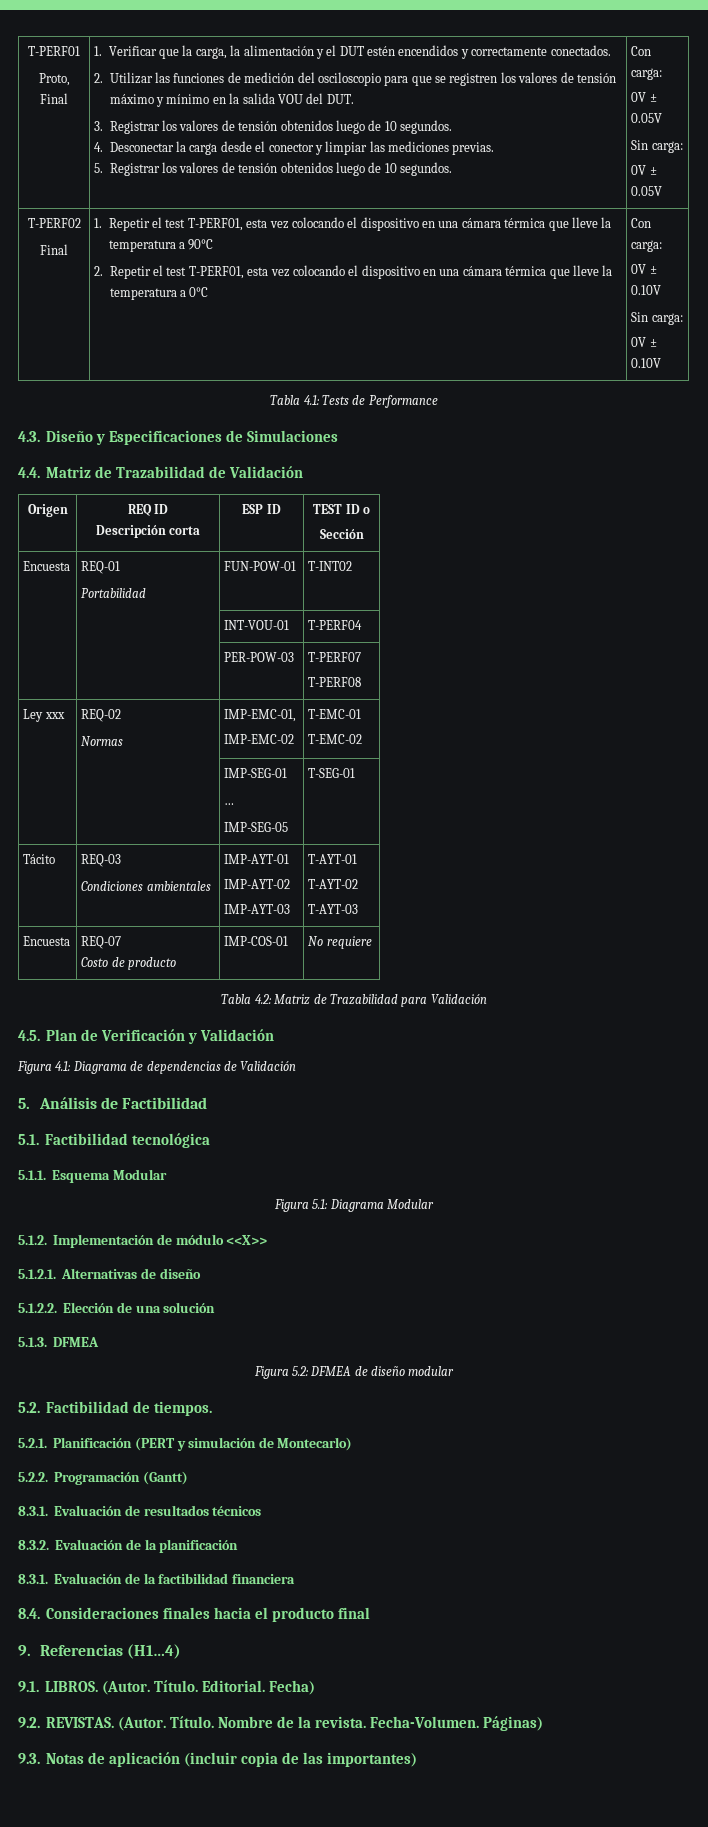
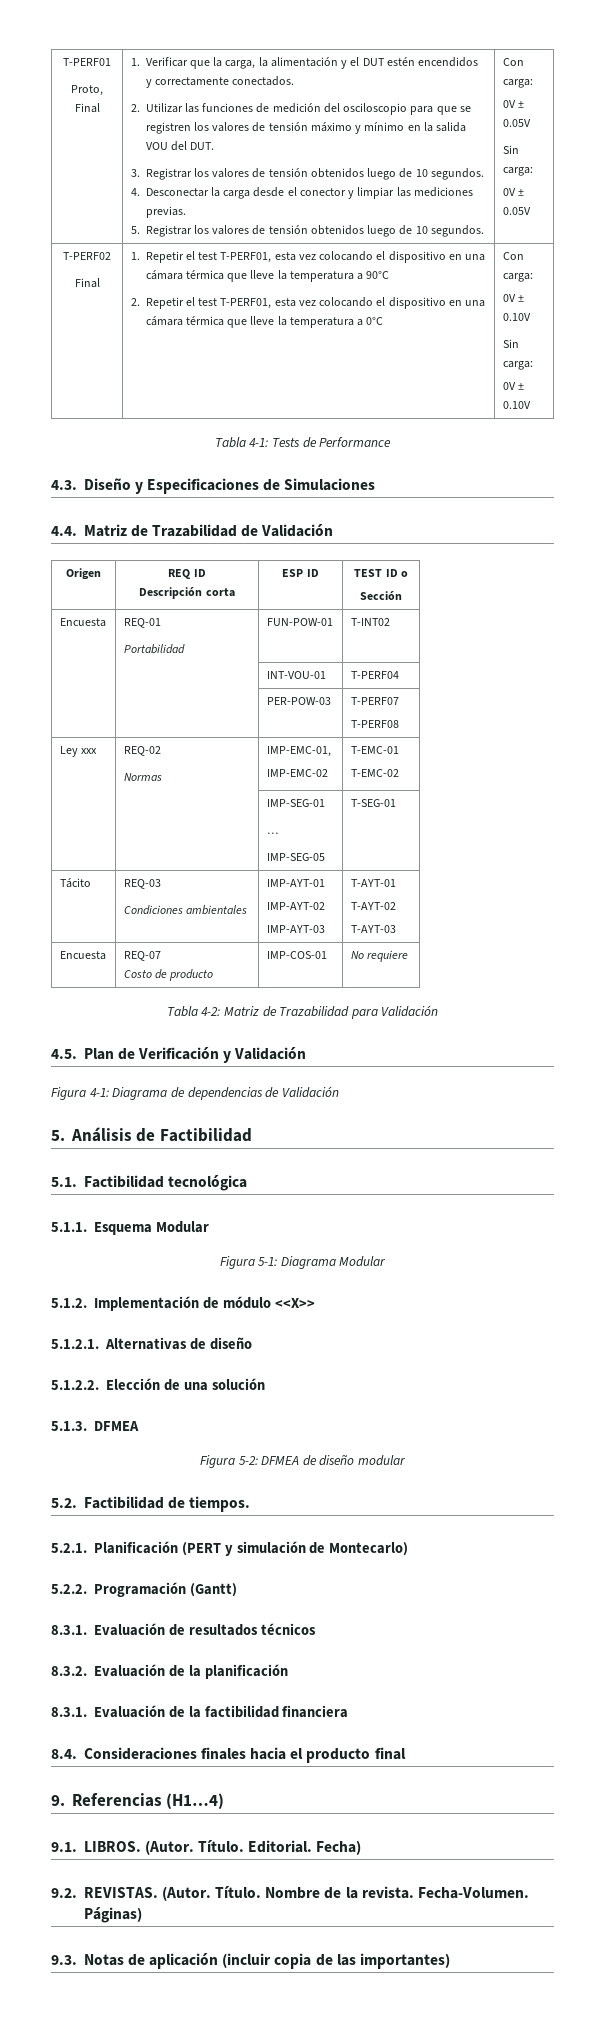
- Tabla 4.1: Tests de Performance
+ Tabla 4-1: Tests de Performance
- Tabla 4.2: Matriz de Trazabilidad para Validación
+ Tabla 4-2: Matriz de Trazabilidad para Validación
- Figura 4.1: Diagrama de dependencias de Validación
+ Figura 4-1: Diagrama de dependencias de Validación
- Figura 5.1: Diagrama Modular
+ Figura 5-1: Diagrama Modular
- Figura 5.2: DFMEA de diseño modular
+ Figura 5-2: DFMEA de diseño modular

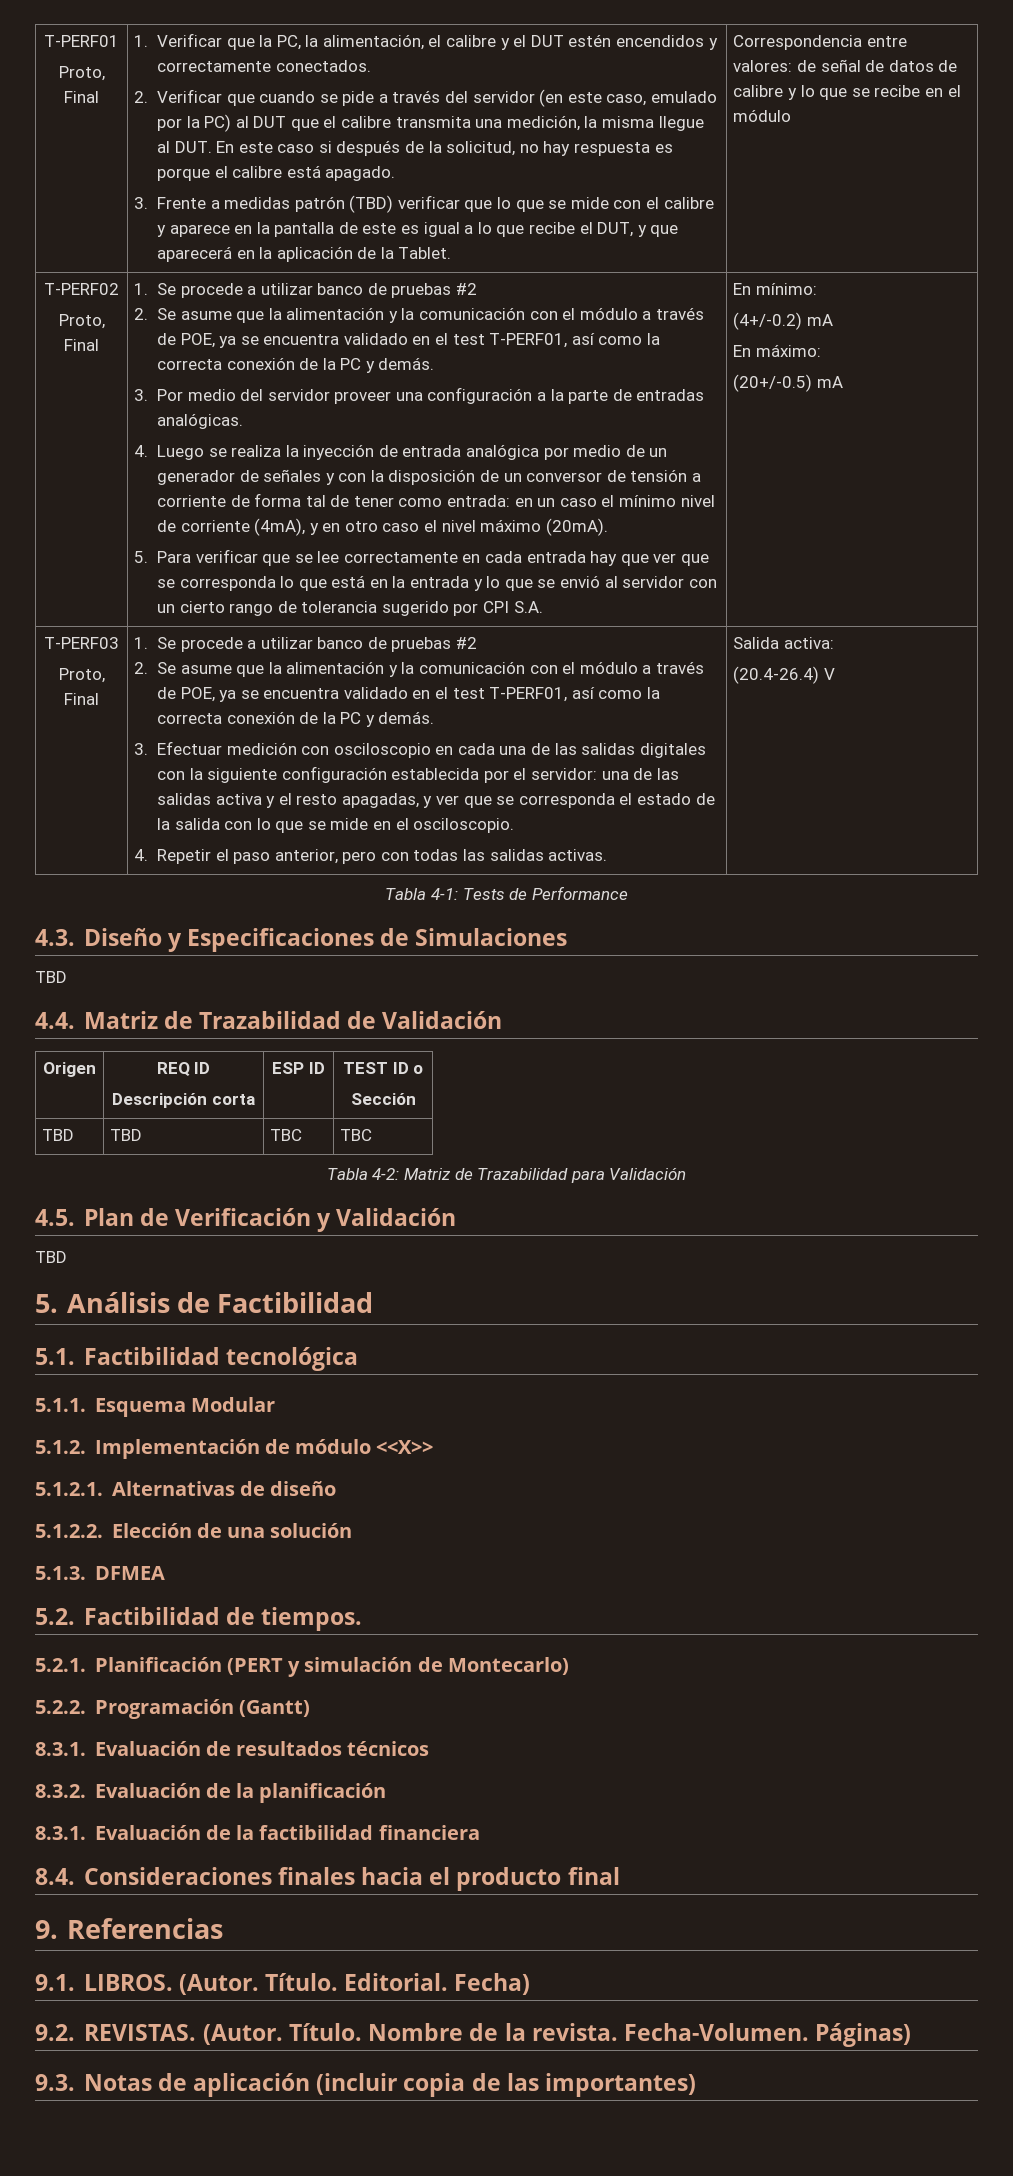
- 1. Verificar que la carga, la alimentación y el DUT estén encendidos y correctamente conectados.
+ 1. Verificar que la PC, la alimentación, el calibre y el DUT estén encendidos y correctamente conectados.
- 2. Utilizar las funciones de medición del osciloscopio para que se registren los valores de tensión máximo y mínimo en la salida VOU del DUT.
- 3. Registrar los valores de tensión obtenidos luego de 10 segundos.
- 4. Desconectar la carga desde el conector y limpiar las mediciones previas.
- 5. Registrar los valores de tensión obtenidos luego de 10 segundos. | Con carga:
- 0V ± 0.05V
- Sin carga:
- 0V ± 0.05V
+ 2. Verificar que cuando se pide a través del servidor (en este caso, emulado por la PC) al DUT que el calibre transmita una medición, la misma llegue al DUT. En este caso si después de la solicitud, no hay respuesta es porque el calibre está apagado.
+ 3. Frente a medidas patrón (TBD) verificar que lo que se mide con el calibre y aparece en la pantalla de este es igual a lo que recibe el DUT, y que aparecerá en la aplicación de la Tablet. | Correspondencia entre valores: de señal de datos de calibre y lo que se recibe en el módulo
  T-PERF02
- Final | 1. Repetir el test T-PERF01, esta vez colocando el dispositivo en una cámara térmica que lleve la temperatura a 90°C
- 2. Repetir el test T-PERF01, esta vez colocando el dispositivo en una cámara térmica que lleve la temperatura a 0°C | Con carga:
- 0V ± 0.10V
- Sin carga:
- 0V ± 0.10V
+ Proto, Final | 1. Se procede a utilizar banco de pruebas #2
+ 2. Se asume que la alimentación y la comunicación con el módulo a través de POE, ya se encuentra validado en el test T-PERF01, así como la correcta conexión de la PC y demás.
+ 3. Por medio del servidor proveer una configuración a la parte de entradas analógicas.
+ 4. Luego se realiza la inyección de entrada analógica por medio de un generador de señales y con la disposición de un conversor de tensión a corriente de forma tal de tener como entrada: en un caso el mínimo nivel de corriente (4mA), y en otro caso el nivel máximo (20mA).
+ 5. Para verificar que se lee correctamente en cada entrada hay que ver que se corresponda lo que está en la entrada y lo que se envió al servidor con un cierto rango de tolerancia sugerido por CPI S.A. | En mínimo:
+ (4+/-0.2) mA
+ En máximo:
+ (20+/-0.5) mA
+ T-PERF03
+ Proto, Final | 1. Se procede a utilizar banco de pruebas #2
+ 2. Se asume que la alimentación y la comunicación con el módulo a través de POE, ya se encuentra validado en el test T-PERF01, así como la correcta conexión de la PC y demás.
+ 3. Efectuar medición con osciloscopio en cada una de las salidas digitales con la siguiente configuración establecida por el servidor: una de las salidas activa y el resto apagadas, y ver que se corresponda el estado de la salida con lo que se mide en el osciloscopio.
+ 4. Repetir el paso anterior, pero con todas las salidas activas. | Salida activa:
+ (20.4-26.4) V
  4.3. Diseño y Especificaciones de Simulaciones
+ TBD
- Encuesta | REQ-01
- Portabilidad | FUN-POW-01 | T-INT02
- | | INT-VOU-01 | T-PERF04
- | | PER-POW-03 | T-PERF07
- T-PERF08
- Ley xxx | REQ-02
- Normas | IMP-EMC-01,
- IMP-EMC-02 | T-EMC-01
- T-EMC-02
- | | IMP-SEG-01
- …
- IMP-SEG-05 | T-SEG-01
- Tácito | REQ-03
- Condiciones ambientales | IMP-AYT-01
- IMP-AYT-02
- IMP-AYT-03 | T-AYT-01
- T-AYT-02
- T-AYT-03
- Encuesta | REQ-07
- Costo de producto | IMP-COS-01 | No requiere
+ TBD | TBD | TBC | TBC
  4.5. Plan de Verificación y Validación
- Figura 4-1: Diagrama de dependencias de Validación
+ TBD
- Figura 5-1: Diagrama Modular
- Figura 5-2: DFMEA de diseño modular
- 9. Referencias (H1…4)
+ 9. Referencias

